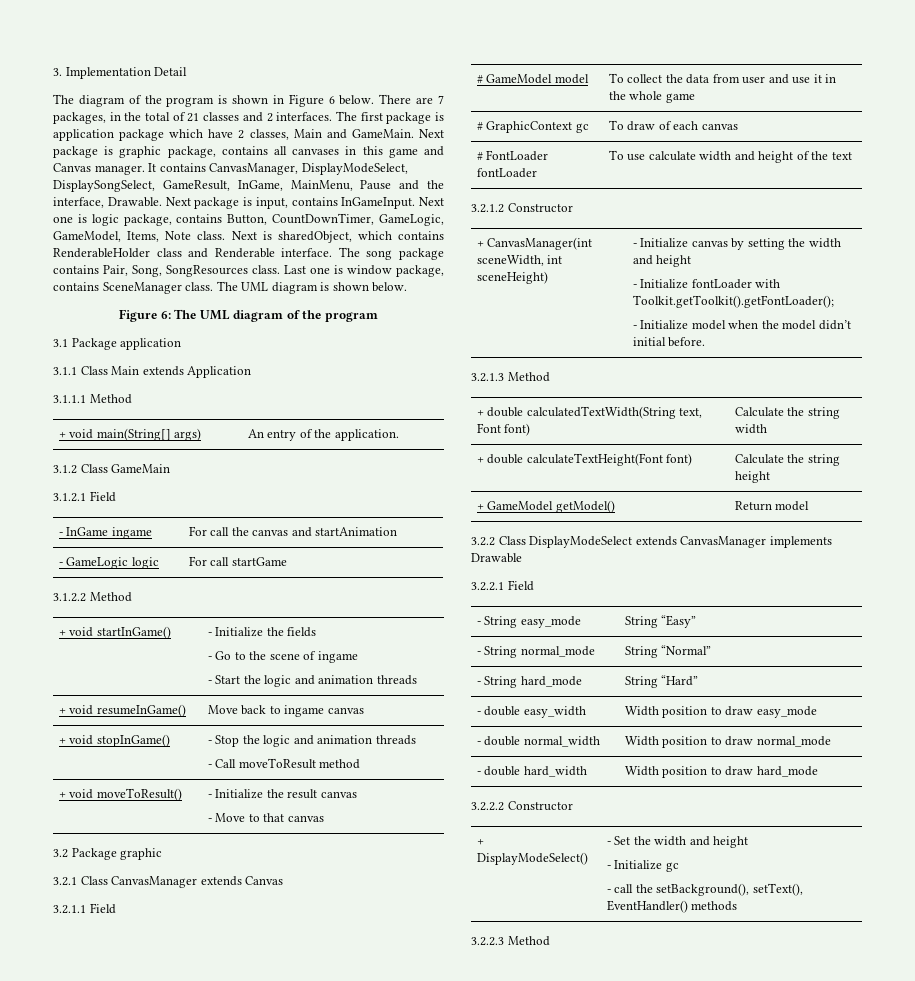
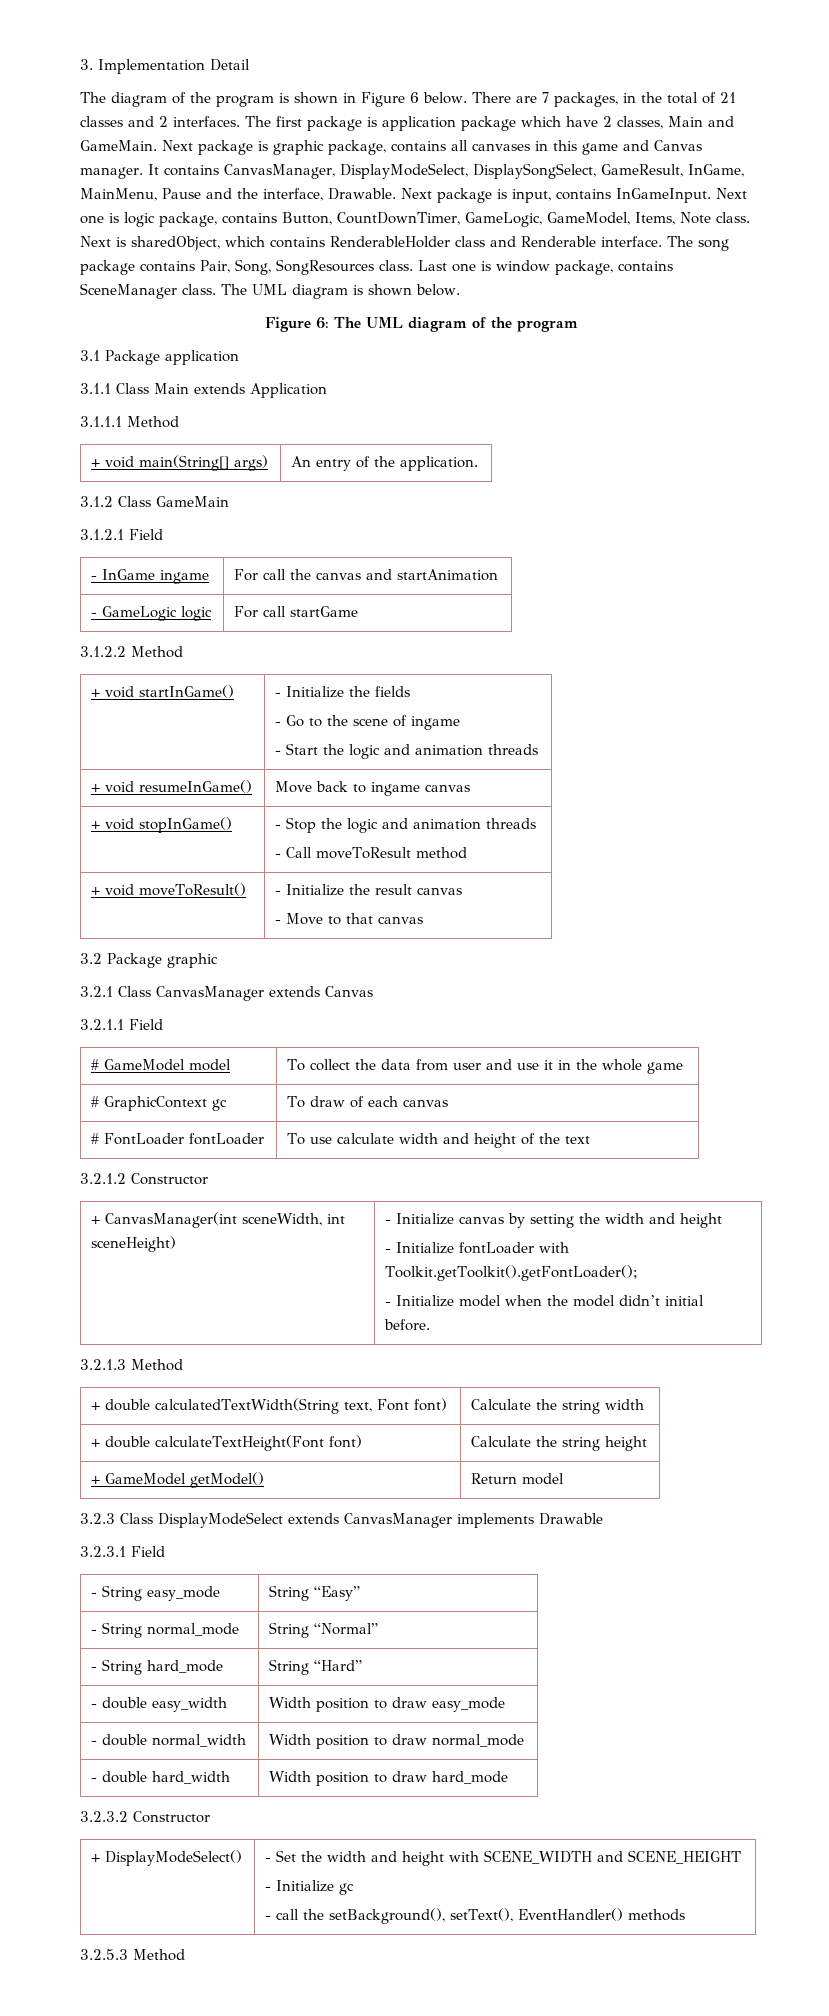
- 3.2.2 Class DisplayModeSelect extends CanvasManager implements Drawable
+ 3.2.3 Class DisplayModeSelect extends CanvasManager implements Drawable
- 3.2.2.1 Field
+ 3.2.3.1 Field
- 3.2.2.2 Constructor
+ 3.2.3.2 Constructor
- + DisplayModeSelect() | - Set the width and height
+ + DisplayModeSelect() | - Set the width and height with SCENE_WIDTH and SCENE_HEIGHT
- 3.2.2.3 Method
+ 3.2.5.3 Method

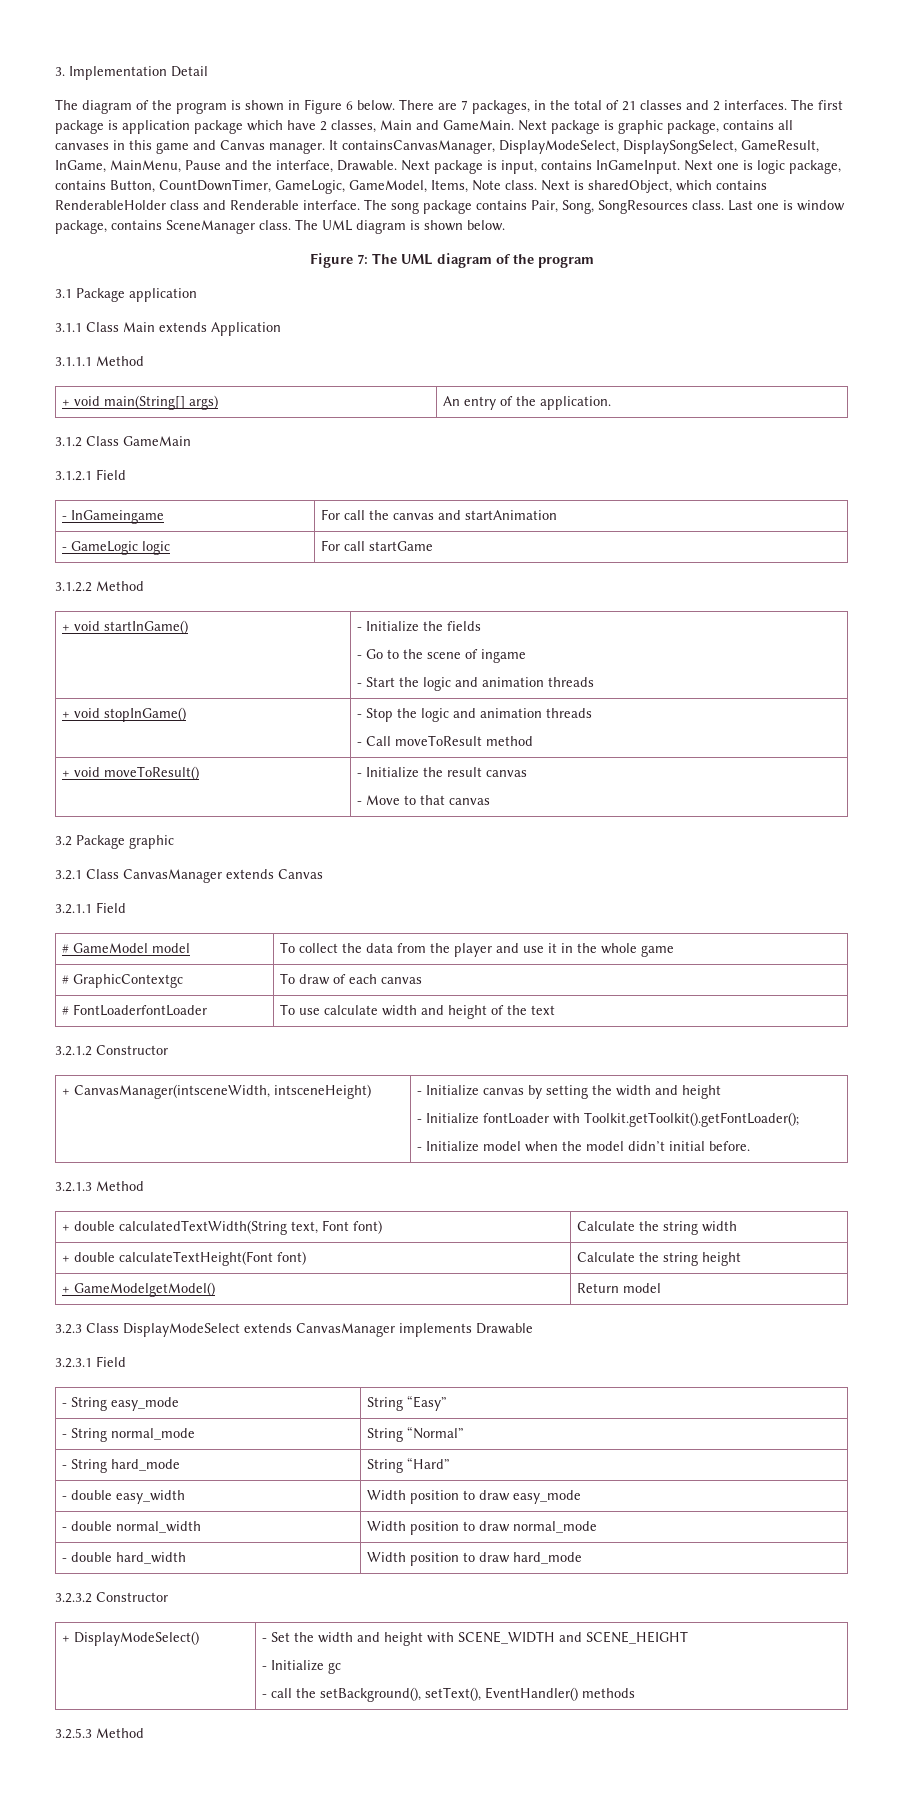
- It contains CanvasManager, DisplayModeSelect, DisplaySongSelect, GameResult, InGame, MainMenu, Pause and the interface, Drawable.
+ It containsCanvasManager, DisplayModeSelect, DisplaySongSelect, GameResult, InGame, MainMenu, Pause and the interface, Drawable.
- Figure 6: The UML diagram of the program
+ Figure 7: The UML diagram of the program
- - InGame ingame | For call the canvas and startAnimation
+ - InGameingame | For call the canvas and startAnimation
- + void resumeInGame() | Move back to ingame canvas
- # GameModel model | To collect the data from user and use it in the whole game
+ # GameModel model | To collect the data from the player and use it in the whole game
- # GraphicContext gc | To draw of each canvas
+ # GraphicContextgc | To draw of each canvas
- # FontLoader fontLoader | To use calculate width and height of the text
+ # FontLoaderfontLoader | To use calculate width and height of the text
- + CanvasManager(int sceneWidth, int sceneHeight) | - Initialize canvas by setting the width and height
+ + CanvasManager(intsceneWidth, intsceneHeight) | - Initialize canvas by setting the width and height
- + GameModel getModel() | Return model
+ + GameModelgetModel() | Return model

